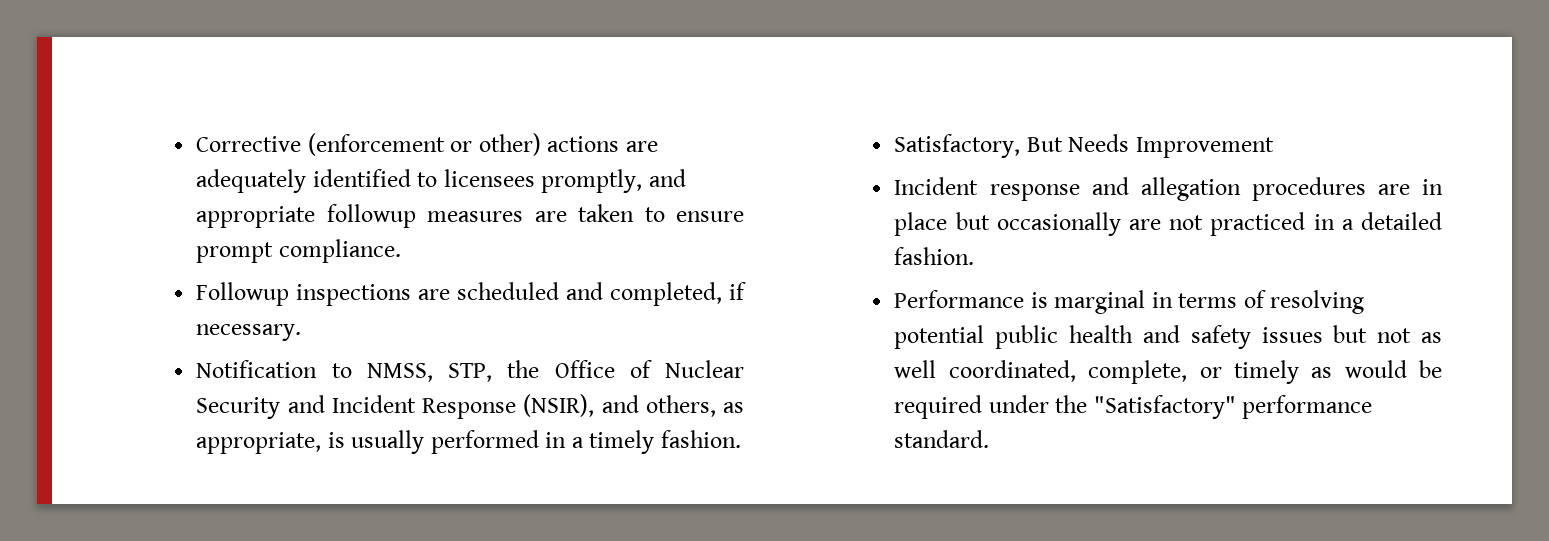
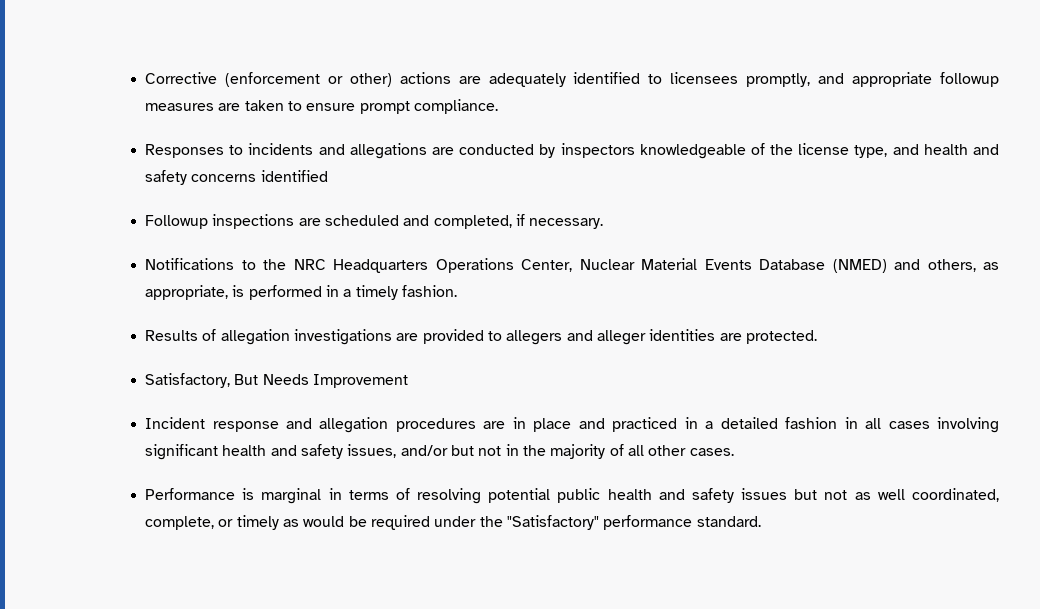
+ Responses to incidents and allegations are conducted by inspectors knowledgeable of the license type, and health and safety concerns identified
- Notification to NMSS, STP, the Office of Nuclear Security and Incident Response (NSIR), and others, as appropriate, is usually performed in a timely fashion.
+ Notifications to the NRC Headquarters Operations Center, Nuclear Material Events Database (NMED) and others, as appropriate, is performed in a timely fashion.
+ Results of allegation investigations are provided to allegers and alleger identities are protected.
- Incident response and allegation procedures are in place but occasionally are not practiced in a detailed fashion.
+ Incident response and allegation procedures are in place and practiced in a detailed fashion in all cases involving significant health and safety issues, and/or but not in the majority of all other cases.

